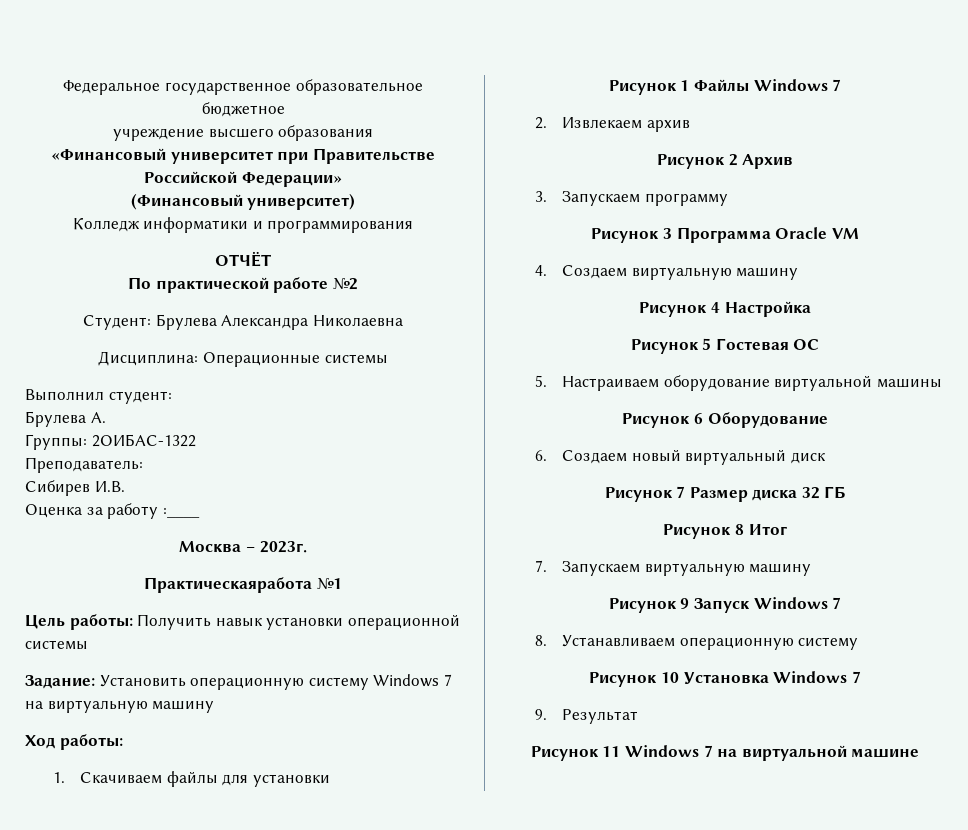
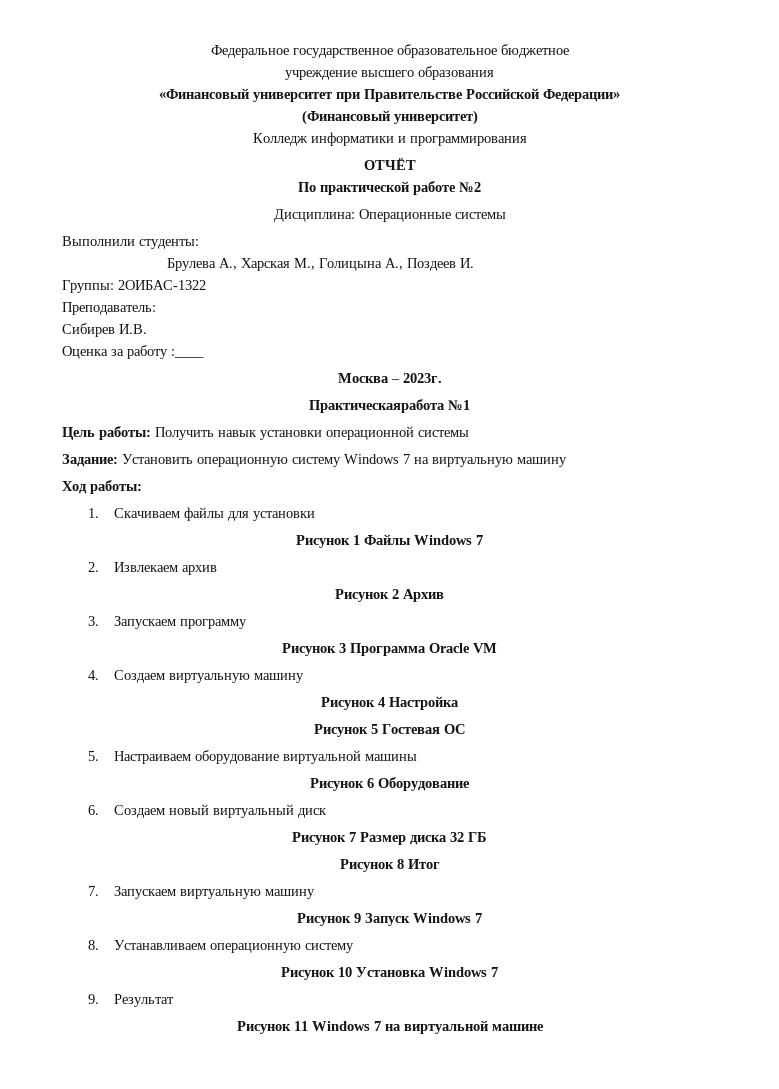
- Студент: Брулева Александра Николаевна
- Выполнил студент:
- Брулева А.
+ Выполнили студенты:
+ Брулева А., Харская М., Голицына А., Поздеев И.

